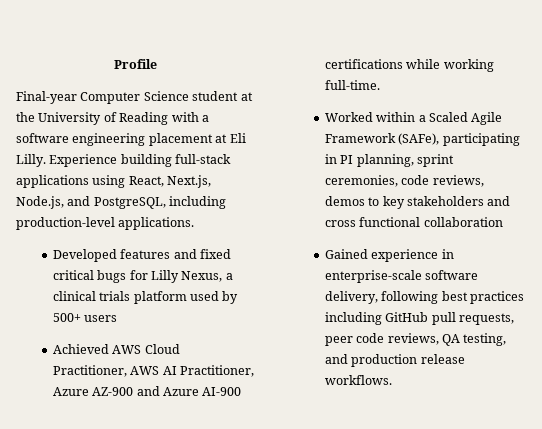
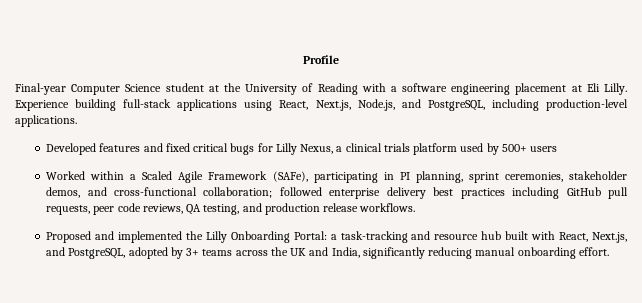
- Achieved AWS Cloud Practitioner, AWS AI Practitioner, Azure AZ-900 and Azure AI-900 certifications while working full-time.
- Worked within a Scaled Agile Framework (SAFe), participating in PI planning, sprint ceremonies, code reviews, demos to key stakeholders and cross functional collaboration
- Gained experience in enterprise-scale software delivery, following best practices including GitHub pull requests, peer code reviews, QA testing, and production release workflows.
+ Worked within a Scaled Agile Framework (SAFe), participating in PI planning, sprint ceremonies, stakeholder demos, and cross-functional collaboration; followed enterprise delivery best practices including GitHub pull requests, peer code reviews, QA testing, and production release workflows.
+ Proposed and implemented the Lilly Onboarding Portal: a task-tracking and resource hub built with React, Next.js, and PostgreSQL, adopted by 3+ teams across the UK and India, significantly reducing manual onboarding effort.

